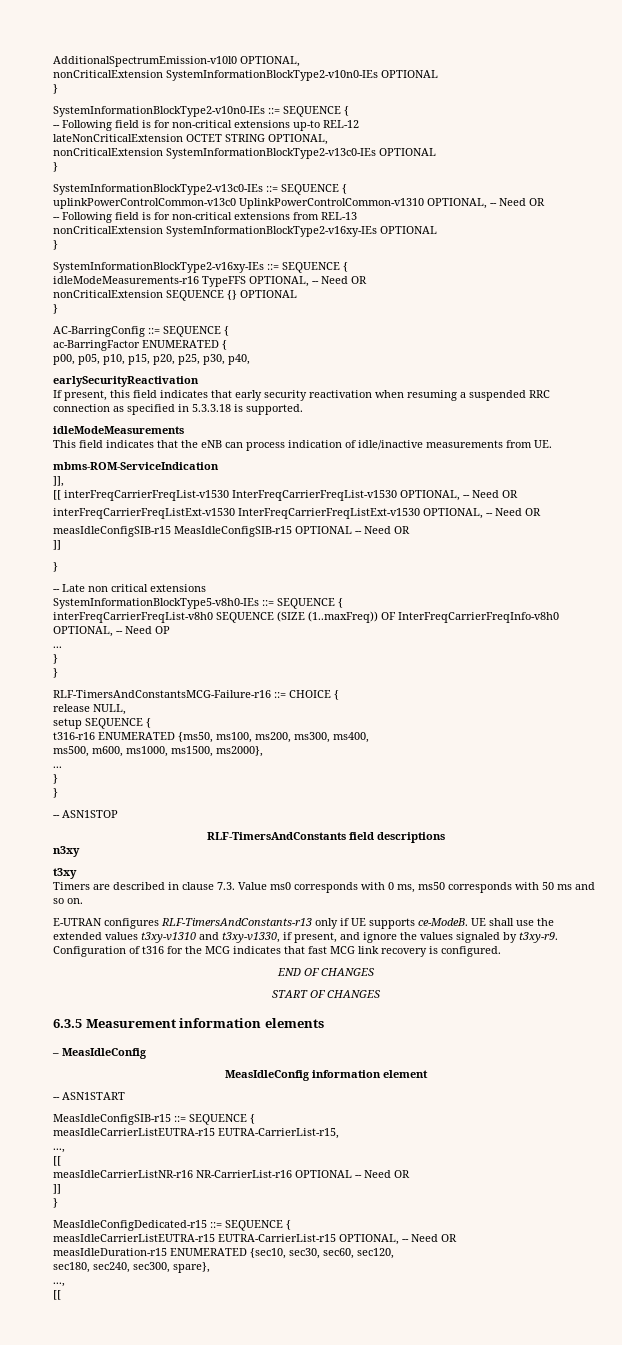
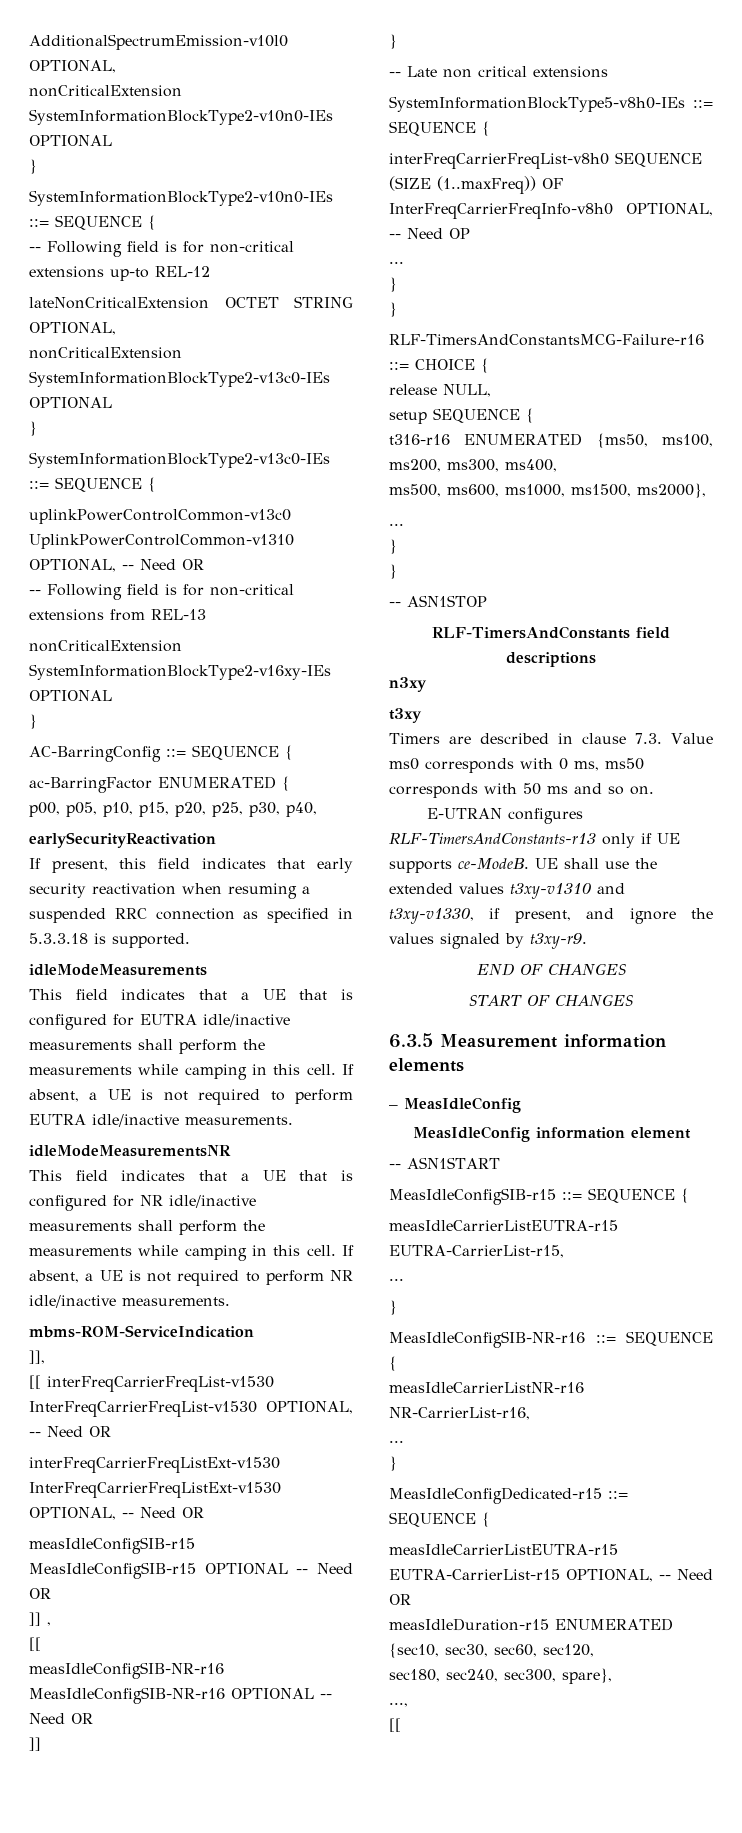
- SystemInformationBlockType2-v16xy-IEs ::= SEQUENCE {
- idleModeMeasurements-r16 TypeFFS OPTIONAL, -- Need OR
- nonCriticalExtension SEQUENCE {} OPTIONAL
- }
- This field indicates that the eNB can process indication of idle/inactive measurements from UE.
+ This field indicates that a UE that is configured for EUTRA idle/inactive measurements shall perform the measurements while camping in this cell. If absent, a UE is not required to perform EUTRA idle/inactive measurements.
+ idleModeMeasurementsNR
+ This field indicates that a UE that is configured for NR idle/inactive measurements shall perform the measurements while camping in this cell. If absent, a UE is not required to perform NR idle/inactive measurements.
+ ]] ,
+ [[
+ measIdleConfigSIB-NR-r16 MeasIdleConfigSIB-NR-r16 OPTIONAL -- Need OR
- ms500, m600, ms1000, ms1500, ms2000},
+ ms500, ms600, ms1000, ms1500, ms2000},
- Configuration of t316 for the MCG indicates that fast MCG link recovery is configured.
  measIdleCarrierListEUTRA-r15 EUTRA-CarrierList-r15,
- ...,
- [[
- measIdleCarrierListNR-r16 NR-CarrierList-r16 OPTIONAL -- Need OR
- ]]
+ ...
+ }
+ MeasIdleConfigSIB-NR-r16 ::= SEQUENCE {
+ measIdleCarrierListNR-r16 NR-CarrierList-r16,
+ ...

